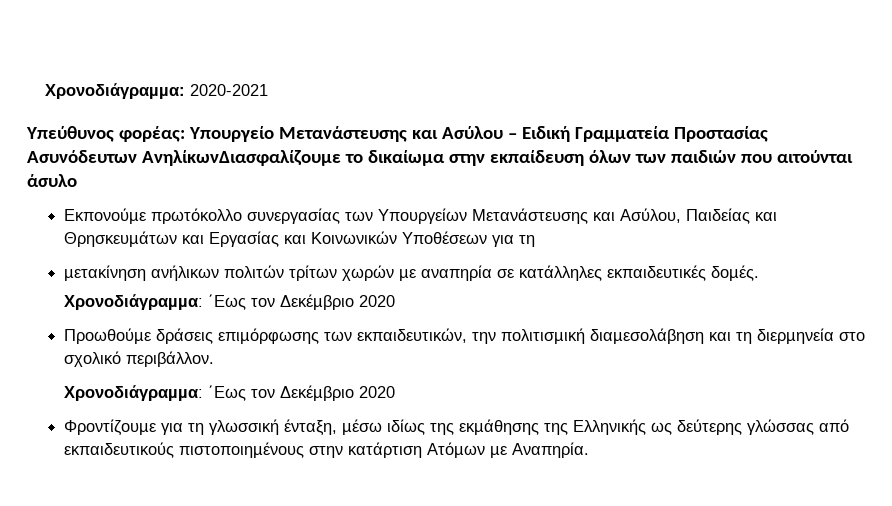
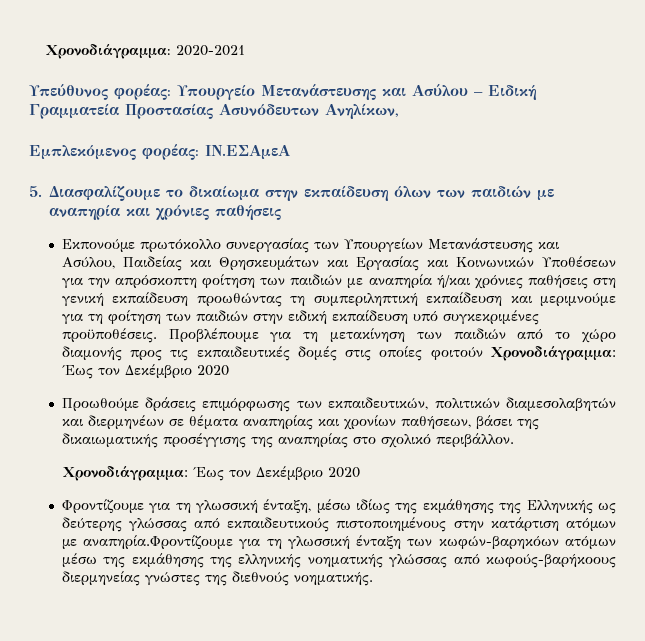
- Υπεύθυνος φορέας: Υπουργείο Μετανάστευσης και Ασύλου – Ειδική Γραµµατεία Προστασίας Ασυνόδευτων ΑνηλίκωνΔιασφαλίζουµε το δικαίωµα στην εκπαίδευση όλων των παιδιών που αιτούνται άσυλο
+ Υπεύθυνος φορέας: Υπουργείο Μετανάστευσης και Ασύλου – Ειδική Γραµµατεία Προστασίας Ασυνόδευτων Ανηλίκων,
+ Εμπλεκόμενος φορέας: ΙΝ.ΕΣΑμεΑ
+ 5. Διασφαλίζουµε το δικαίωµα στην εκπαίδευση όλων των παιδιών με αναπηρία και χρόνιες παθήσεις
- Εκπονούµε πρωτόκολλο συνεργασίας των Υπουργείων Μετανάστευσης και Ασύλου, Παιδείας και Θρησκευµάτων και Εργασίας και Κοινωνικών Υποθέσεων για τη
- µετακίνηση ανήλικων πολιτών τρίτων χωρών µε αναπηρία σε κατάλληλες εκπαιδευτικές δοµές.
- Χρονοδιάγραµµα: ΄Εως τον Δεκέµβριο 2020
+ Εκπονούµε πρωτόκολλο συνεργασίας των Υπουργείων Μετανάστευσης και Ασύλου, Παιδείας και Θρησκευµάτων και Εργασίας και Κοινωνικών Υποθέσεων για την απρόσκοπτη φοίτηση των παιδιών με αναπηρία ή/και χρόνιες παθήσεις στη γενική εκπαίδευση προωθώντας τη συμπεριληπτική εκπαίδευση και μεριμνούμε για τη φοίτηση των παιδιών στην ειδική εκπαίδευση υπό συγκεκριμένες προϋποθέσεις. Προβλέπουμε για τη μετακίνηση των παιδιών από το χώρο διαμονής προς τις εκπαιδευτικές δομές στις οποίες φοιτούν Χρονοδιάγραµµα: ΄Εως τον Δεκέµβριο 2020
- Προωθούµε δράσεις επιµόρφωσης των εκπαιδευτικών, την πολιτισµική διαµεσολάβηση και τη διερµηνεία στο σχολικό περιβάλλον.
+ Προωθούµε δράσεις επιµόρφωσης των εκπαιδευτικών, πολιτικών διαμεσολαβητών και διερμηνέων σε θέματα αναπηρίας και χρονίων παθήσεων, βάσει της δικαιωματικής προσέγγισης της αναπηρίας στο σχολικό περιβάλλον.
- Φροντίζουµε για τη γλωσσική ένταξη, µέσω ιδίως της εκµάθησης της Ελληνικής ως δεύτερης γλώσσας από εκπαιδευτικούς πιστοποιηµένους στην κατάρτιση Ατόµων µε Αναπηρία.
+ Φροντίζουµε για τη γλωσσική ένταξη, µέσω ιδίως της εκµάθησης της Ελληνικής ως δεύτερης γλώσσας από εκπαιδευτικούς πιστοποιηµένους στην κατάρτιση ατόµων µε αναπηρία.Φροντίζουμε για τη γλωσσική ένταξη των κωφών-βαρηκόων ατόμων μέσω της εκμάθησης της ελληνικής νοηματικής γλώσσας από κωφούς-βαρήκοους διερμηνείας γνώστες της διεθνούς νοηματικής.

